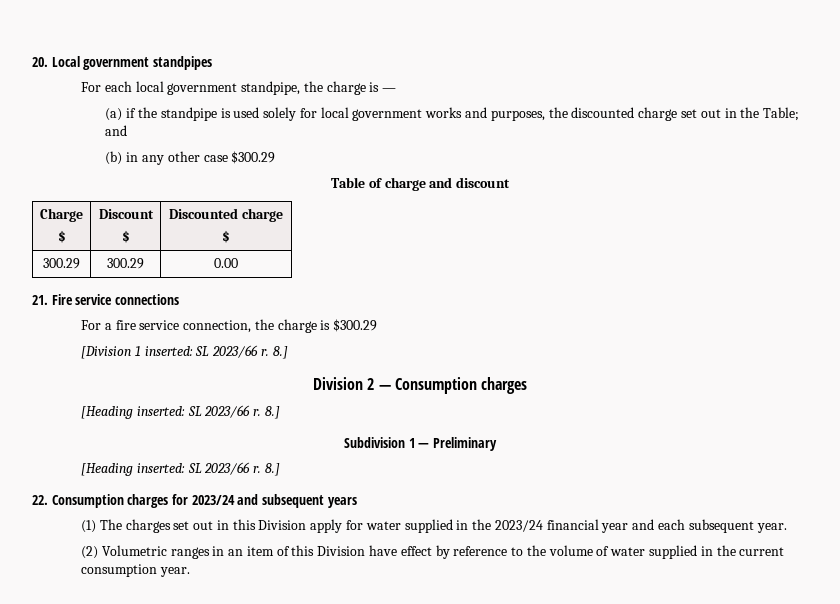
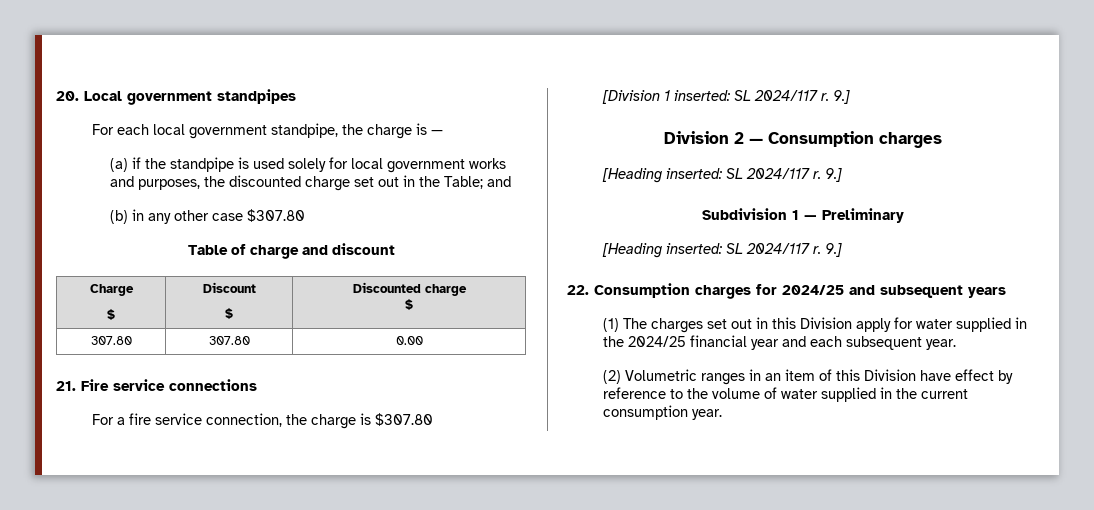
- (b) in any other case $300.29
+ (b) in any other case $307.80
- 300.29 | 300.29 | 0.00
+ 307.80 | 307.80 | 0.00
- For a fire service connection, the charge is $300.29
+ For a fire service connection, the charge is $307.80
- [Division 1 inserted: SL 2023/66 r. 8.]
+ [Division 1 inserted: SL 2024/117 r. 9.]
  Division 2 — Consumption charges
- [Heading inserted: SL 2023/66 r. 8.]
+ [Heading inserted: SL 2024/117 r. 9.]
  Subdivision 1 — Preliminary
- [Heading inserted: SL 2023/66 r. 8.]
+ [Heading inserted: SL 2024/117 r. 9.]
- 22. Consumption charges for 2023/24 and subsequent years
+ 22. Consumption charges for 2024/25 and subsequent years
- (1) The charges set out in this Division apply for water supplied in the 2023/24 financial year and each subsequent year.
+ (1) The charges set out in this Division apply for water supplied in the 2024/25 financial year and each subsequent year.

